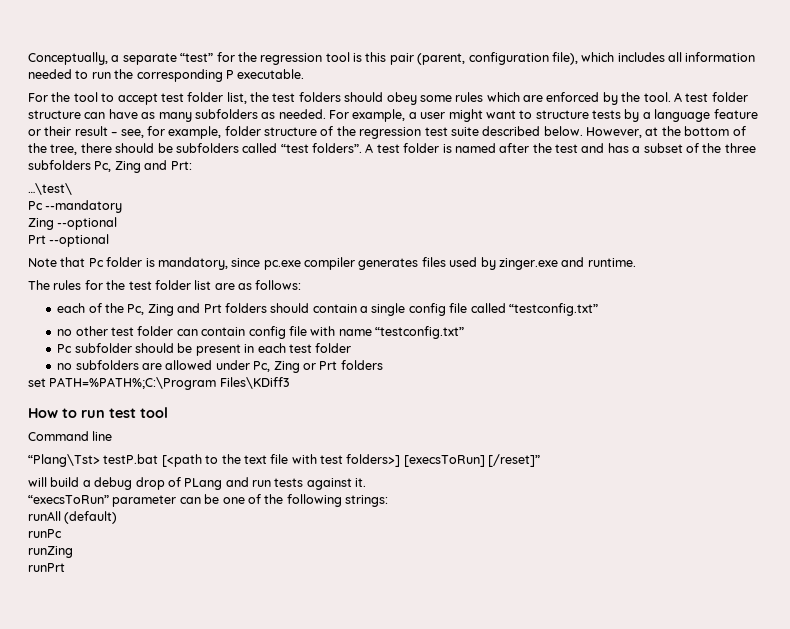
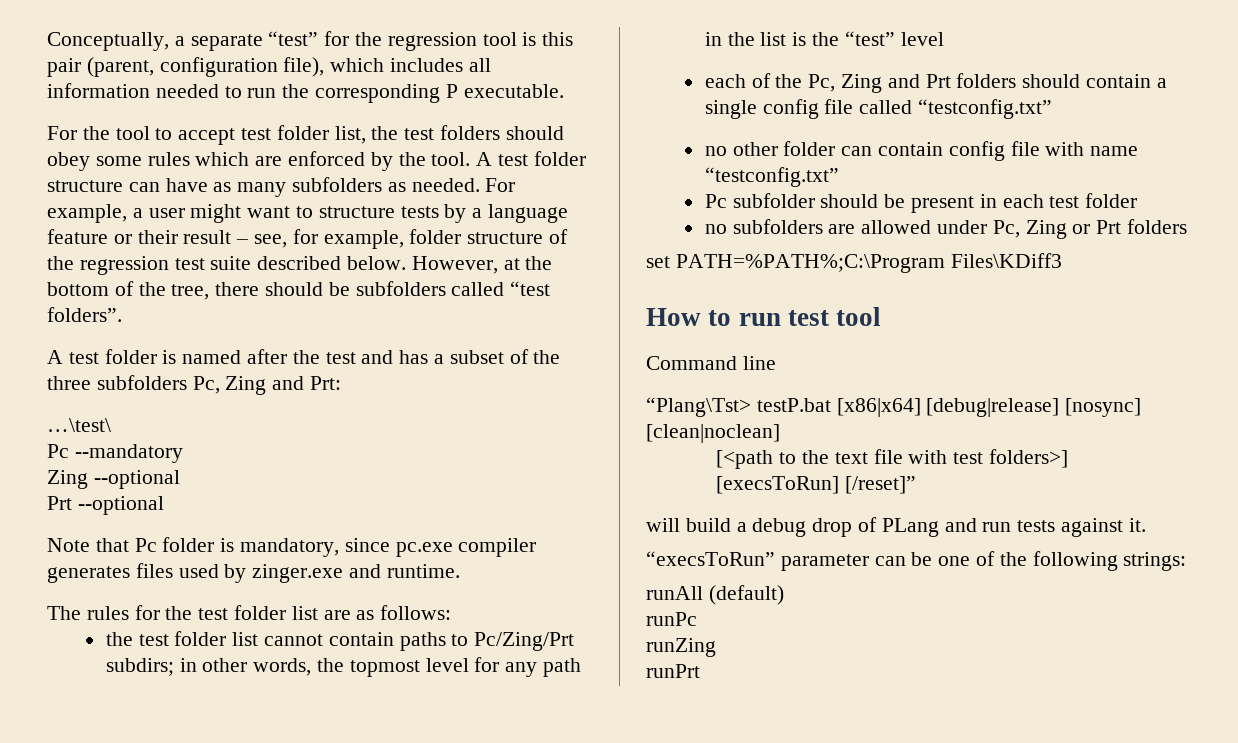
- However, at the bottom of the tree, there should be subfolders called “test folders”. A test folder is named after the test and has a subset of the three subfolders Pc, Zing and Prt:
+ However, at the bottom of the tree, there should be subfolders called “test folders”.
+ A test folder is named after the test and has a subset of the three subfolders Pc, Zing and Prt:
+ the test folder list cannot contain paths to Pc/Zing/Prt subdirs; in other words, the topmost level for any path in the list is the “test” level
- no other test folder can contain config file with name “testconfig.txt”
+ no other folder can contain config file with name “testconfig.txt”
- “Plang\Tst> testP.bat [<path to the text file with test folders>] [execsToRun] [/reset]”
+ “Plang\Tst> testP.bat [x86|x64] [debug|release] [nosync] [clean|noclean]
+ [<path to the text file with test folders>] [execsToRun] [/reset]”

